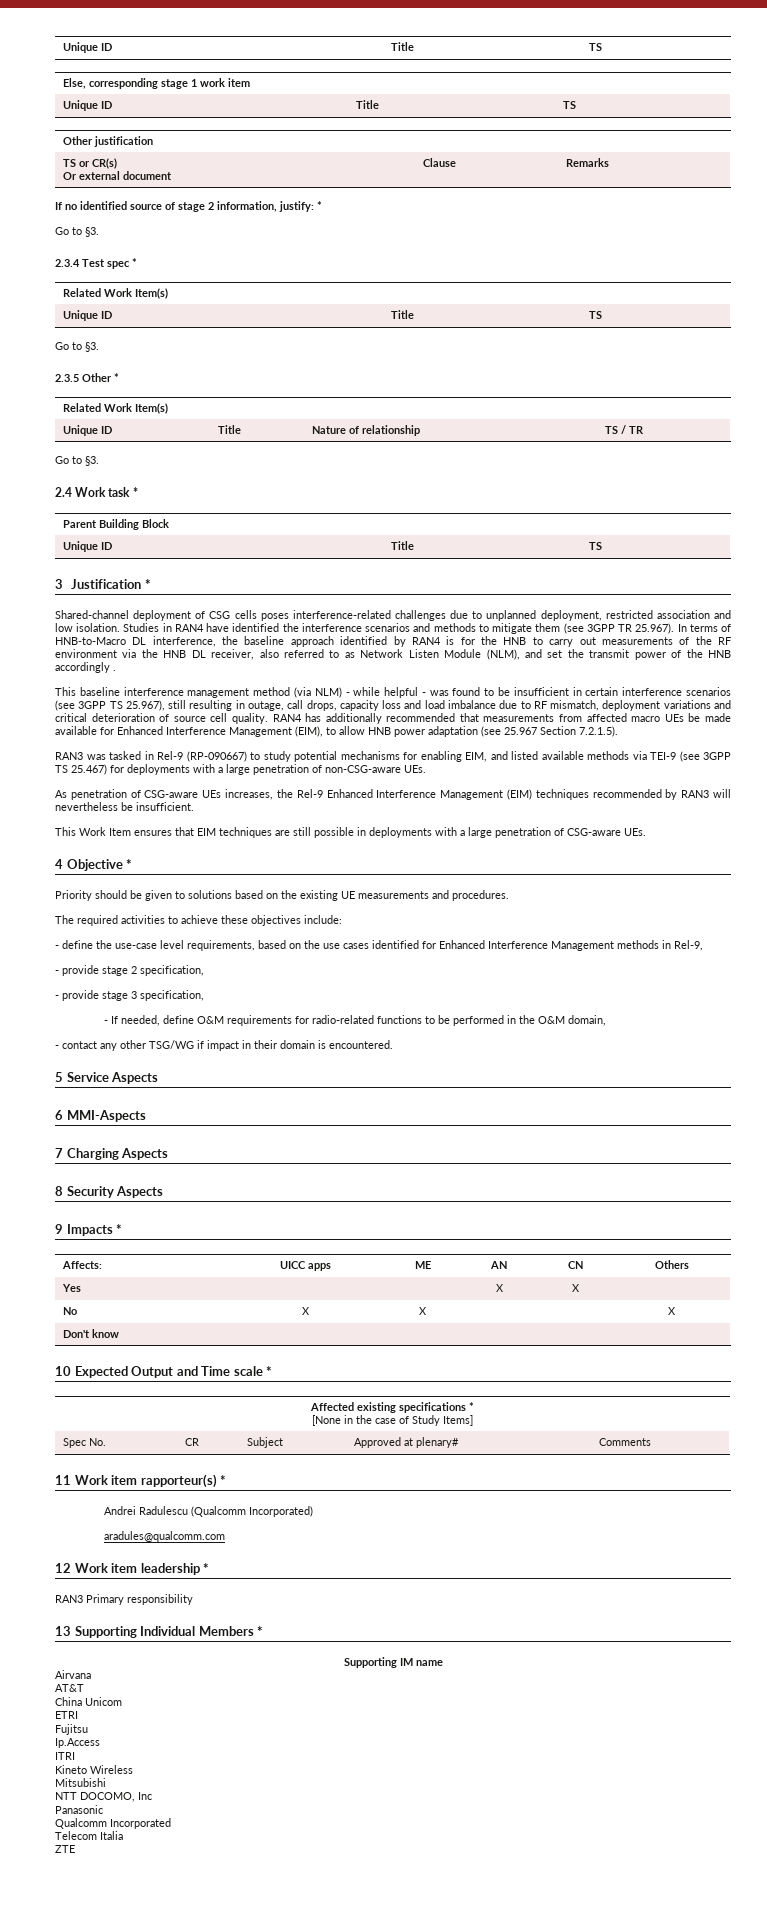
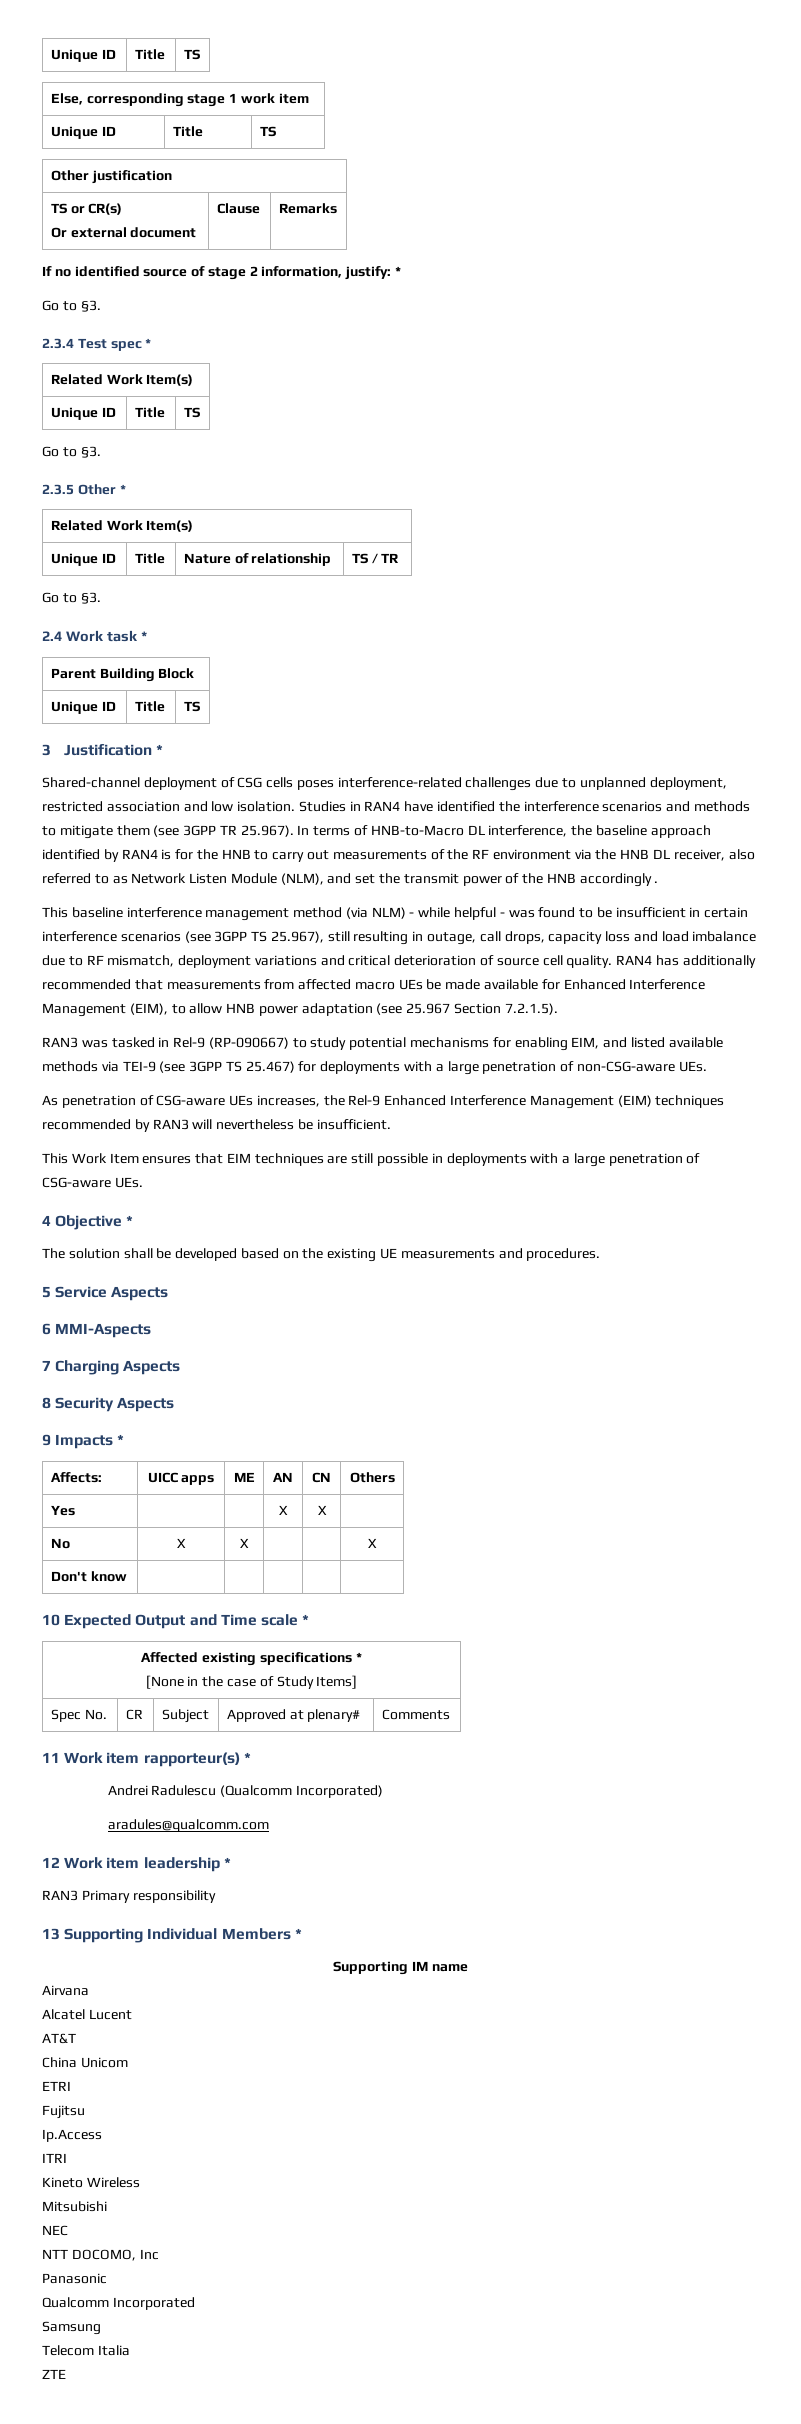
- Priority should be given to solutions based on the existing UE measurements and procedures.
+ The solution shall be developed based on the existing UE measurements and procedures.
- The required activities to achieve these objectives include:
- - define the use-case level requirements, based on the use cases identified for Enhanced Interference Management methods in Rel-9,
- - provide stage 2 specification,
- - provide stage 3 specification,
- - If needed, define O&M requirements for radio-related functions to be performed in the O&M domain,
- - contact any other TSG/WG if impact in their domain is encountered.
+ Alcatel Lucent
+ NEC
+ Samsung

